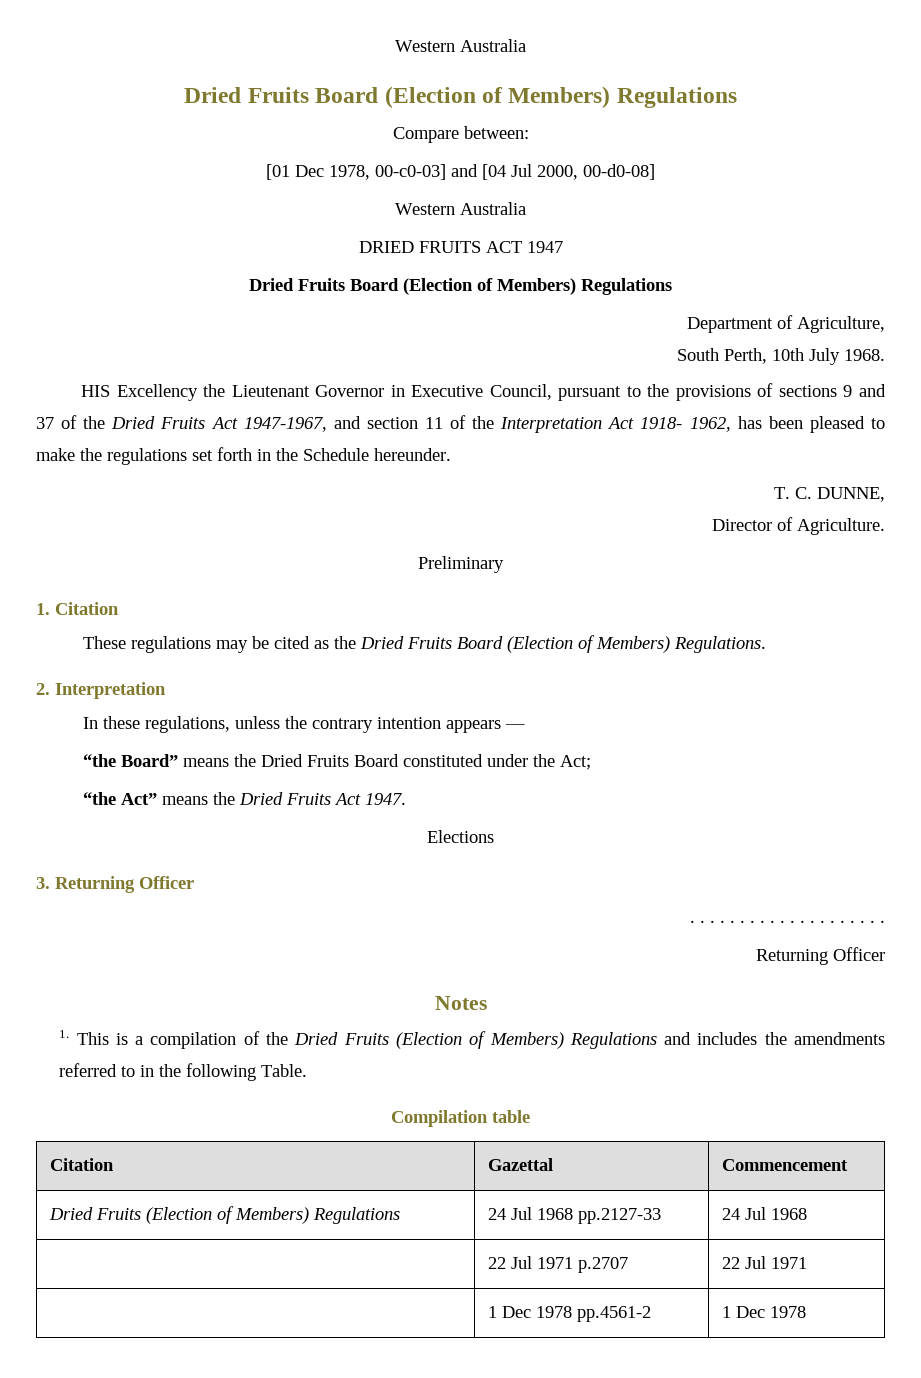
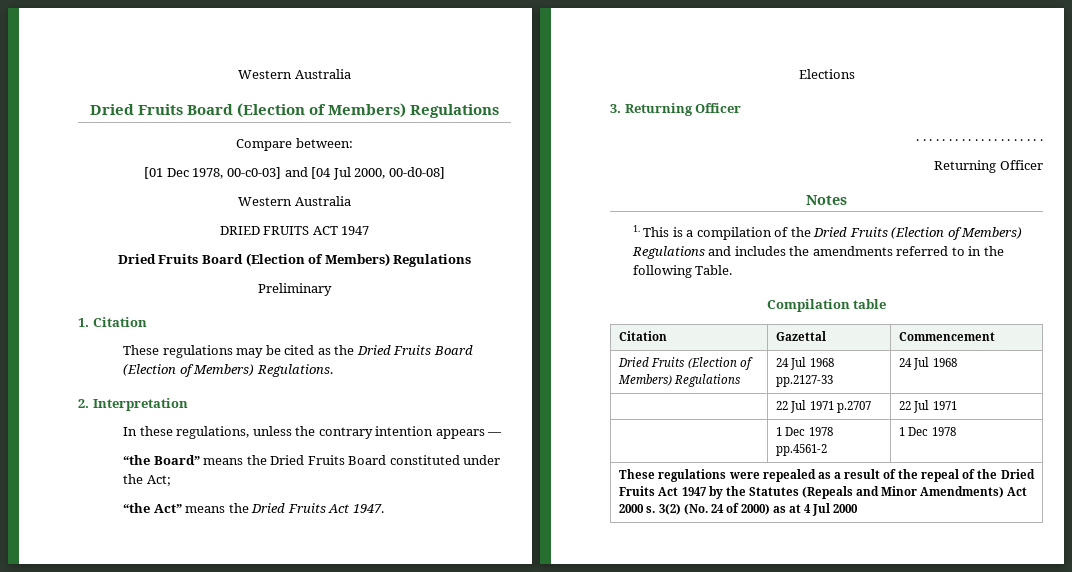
- Department of Agriculture,
- South Perth, 10th July 1968.
- HIS Excellency the Lieutenant Governor in Executive Council, pursuant to the provisions of sections 9 and 37 of the Dried Fruits Act 1947-1967, and section 11 of the Interpretation Act 1918- 1962, has been pleased to make the regulations set forth in the Schedule hereunder.
- T. C. DUNNE,
- Director of Agriculture.
+ These regulations were repealed as a result of the repeal of the Dried Fruits Act 1947 by the Statutes (Repeals and Minor Amendments) Act 2000 s. 3(2) (No. 24 of 2000) as at 4 Jul 2000

